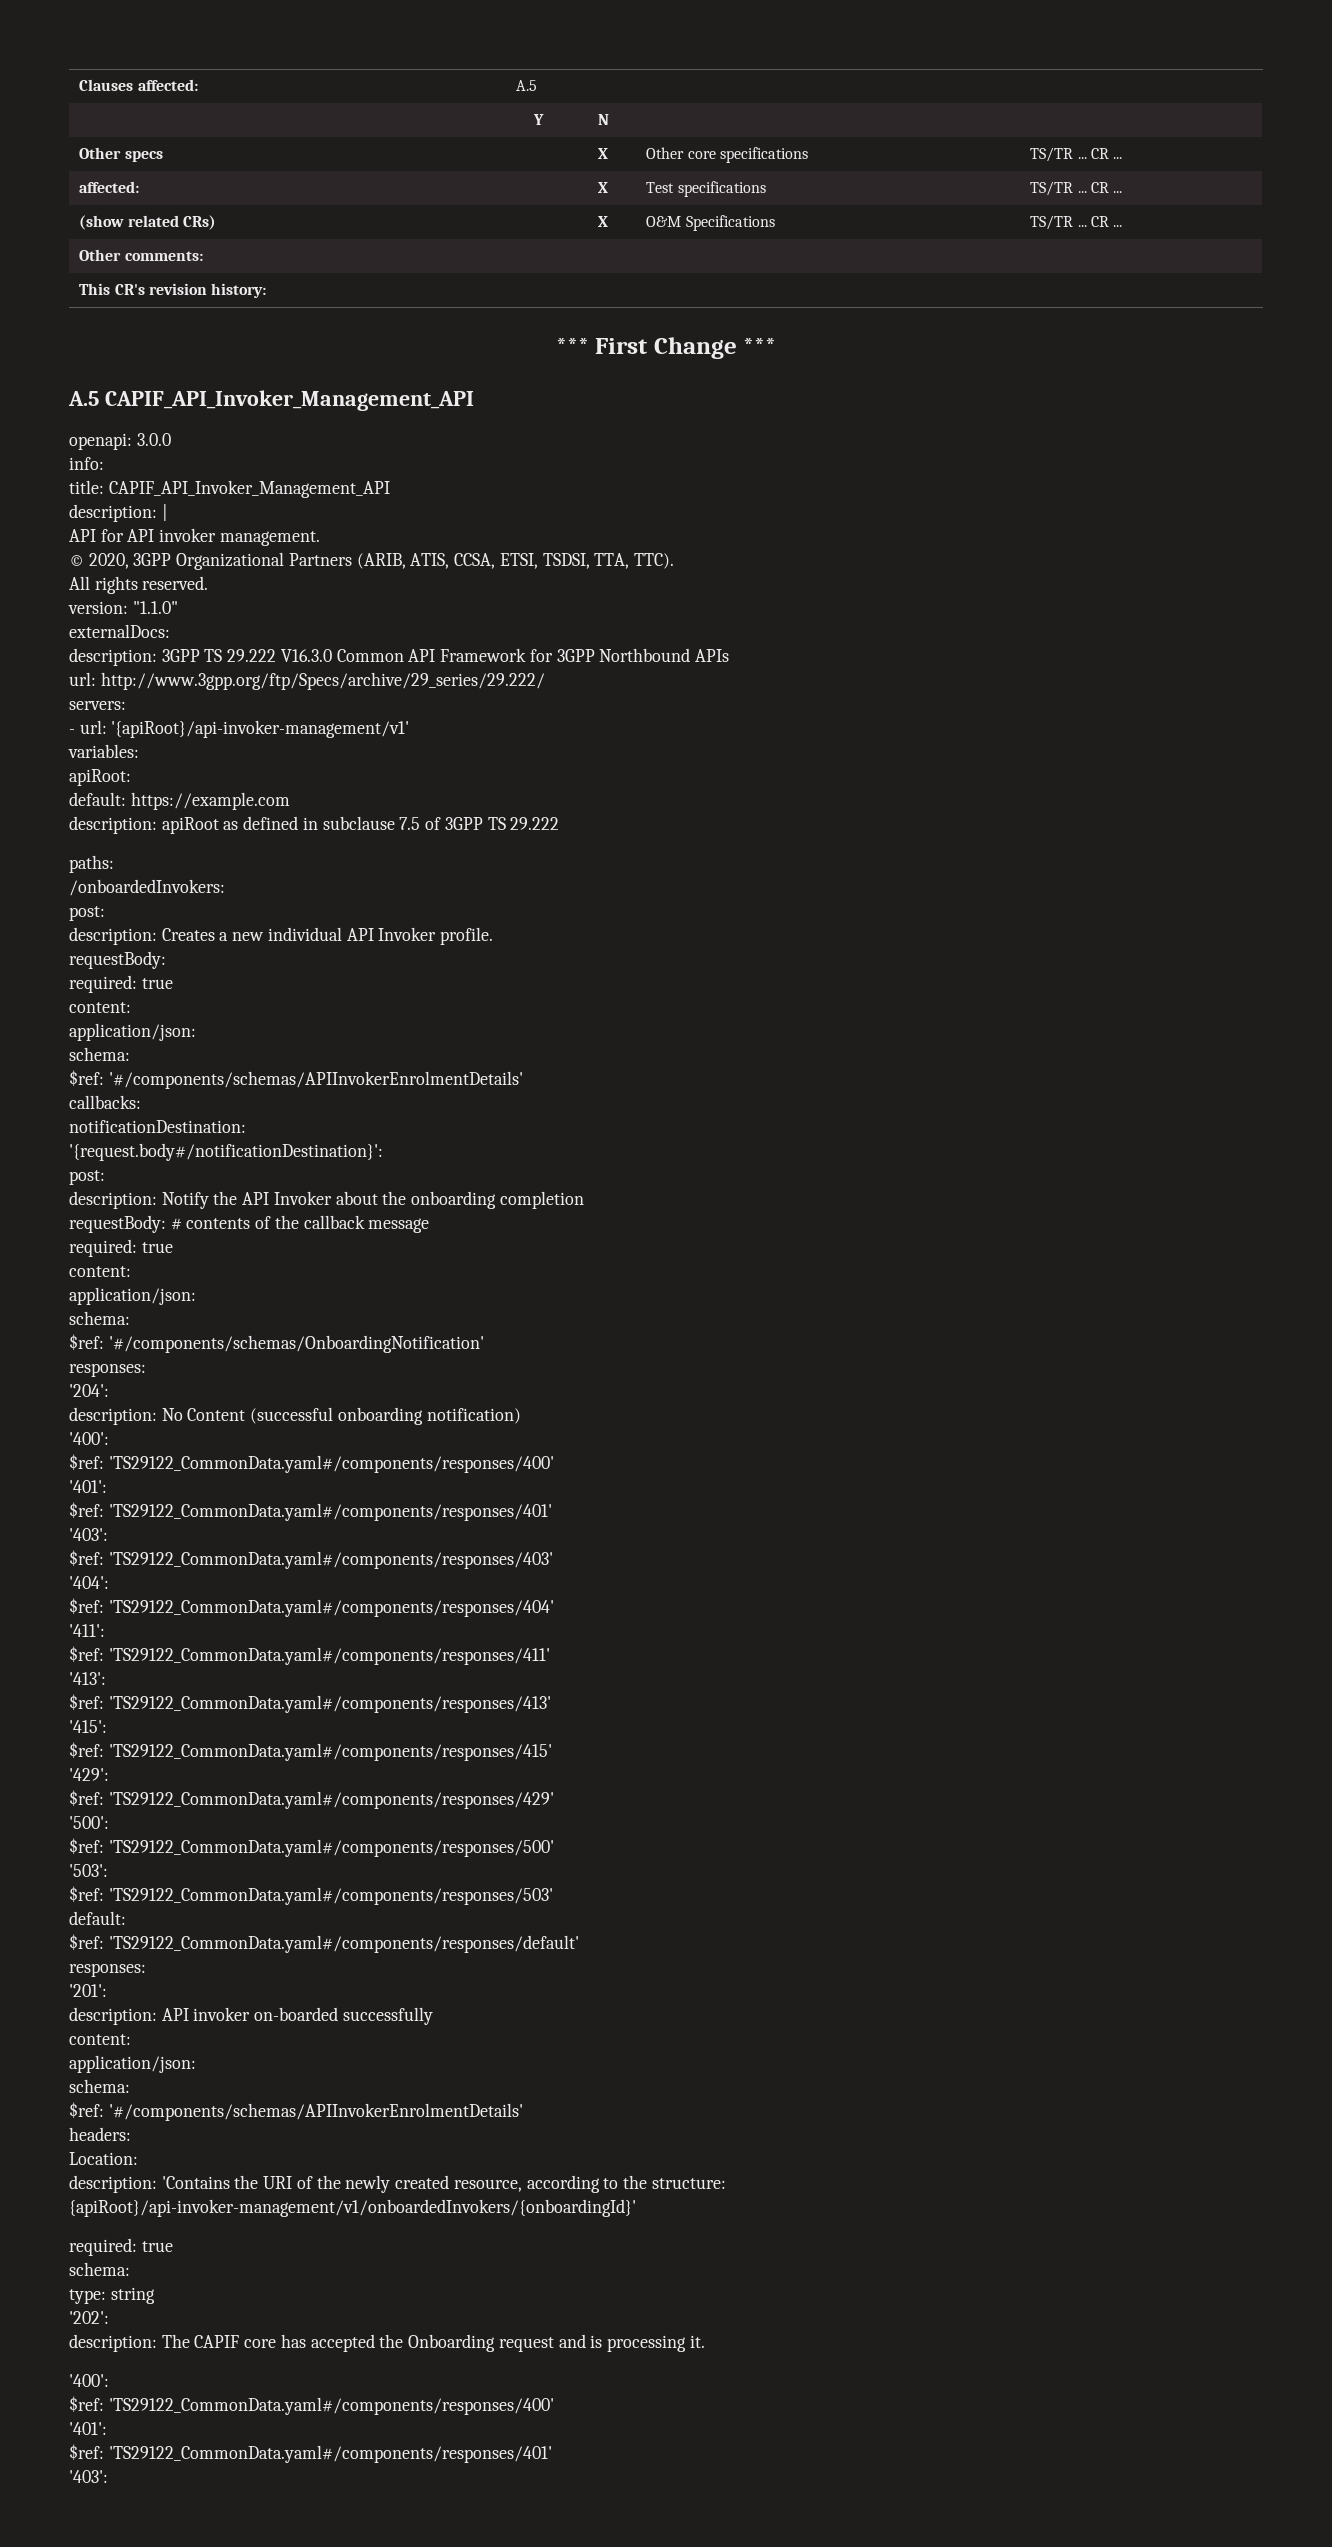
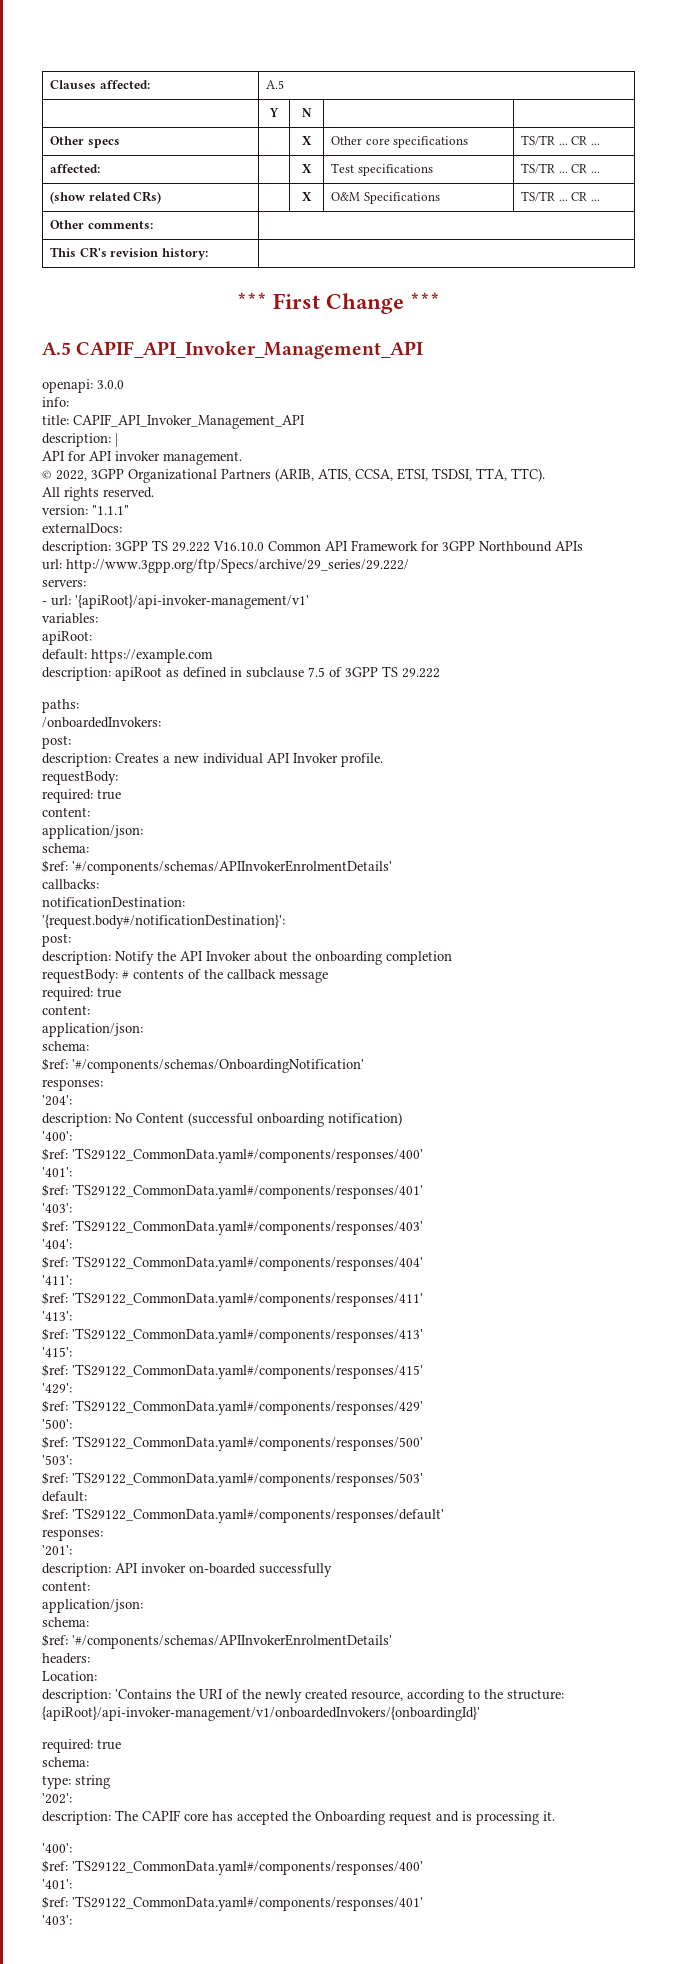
- © 2020, 3GPP Organizational Partners (ARIB, ATIS, CCSA, ETSI, TSDSI, TTA, TTC).
+ © 2022, 3GPP Organizational Partners (ARIB, ATIS, CCSA, ETSI, TSDSI, TTA, TTC).
- version: "1.1.0"
+ version: "1.1.1"
- description: 3GPP TS 29.222 V16.3.0 Common API Framework for 3GPP Northbound APIs
+ description: 3GPP TS 29.222 V16.10.0 Common API Framework for 3GPP Northbound APIs

